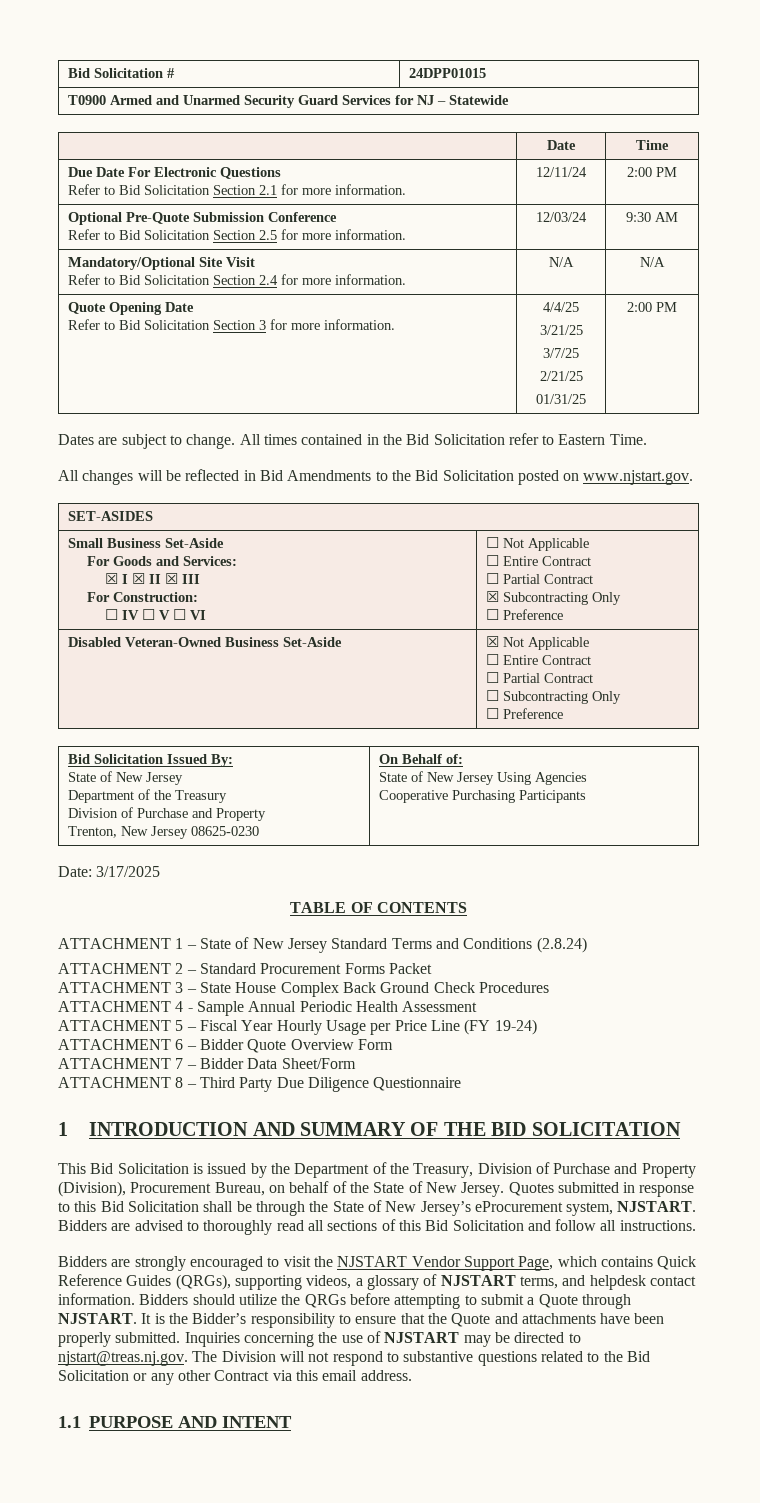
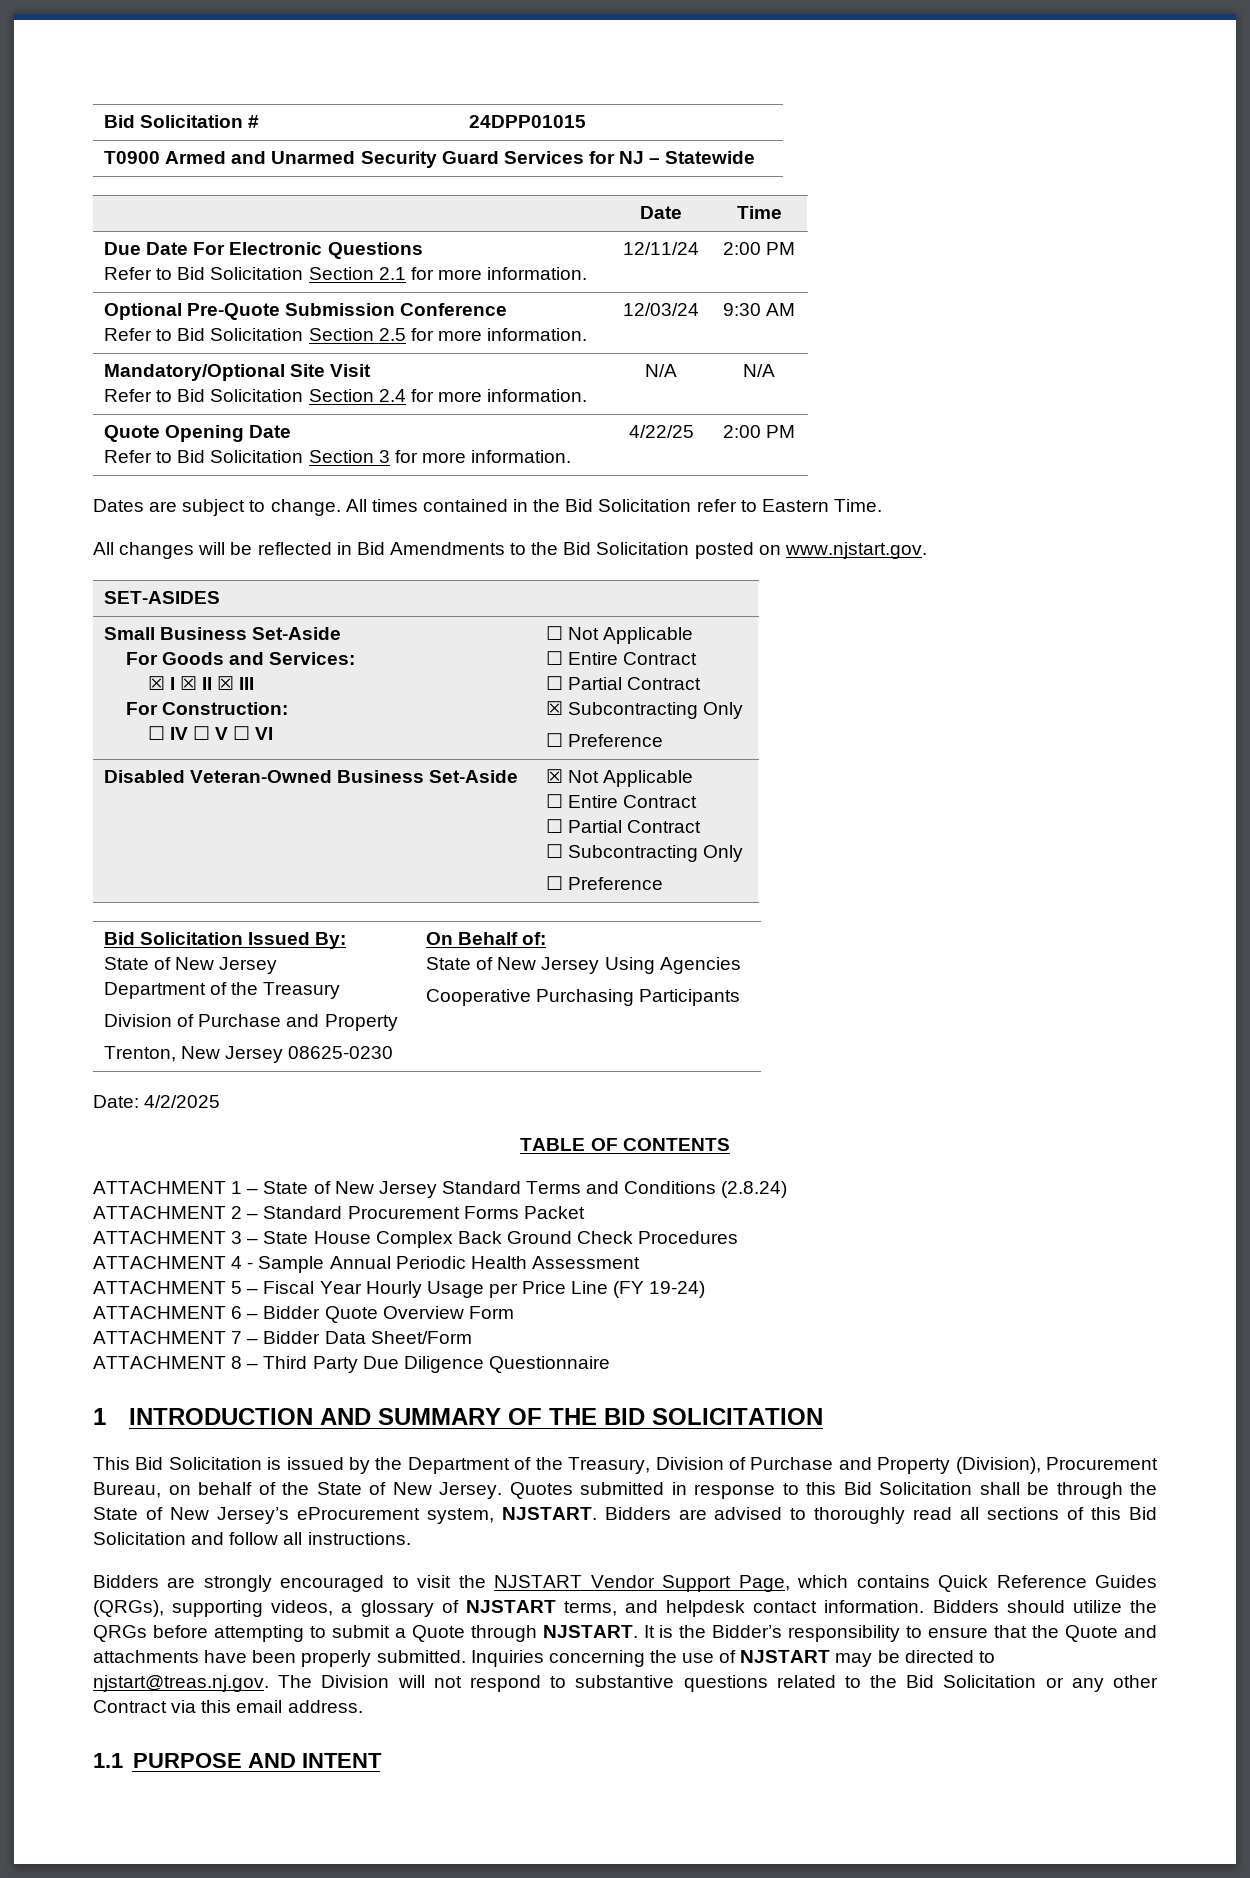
  Quote Opening Date
- Refer to Bid Solicitation Section 3 for more information. | 4/4/25
- 3/21/25
- 3/7/25
- 2/21/25
- 01/31/25 | 2:00 PM
+ Refer to Bid Solicitation Section 3 for more information. | 4/22/25 | 2:00 PM
- Date: 3/17/2025
+ Date: 4/2/2025

